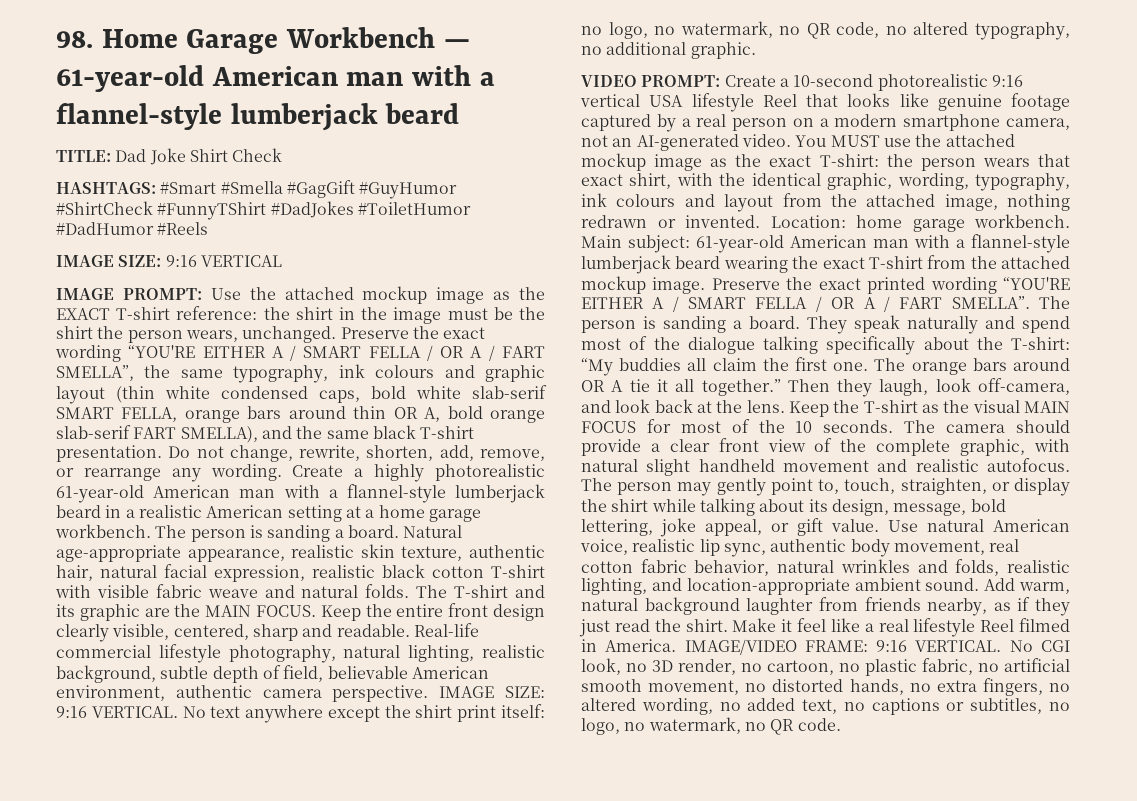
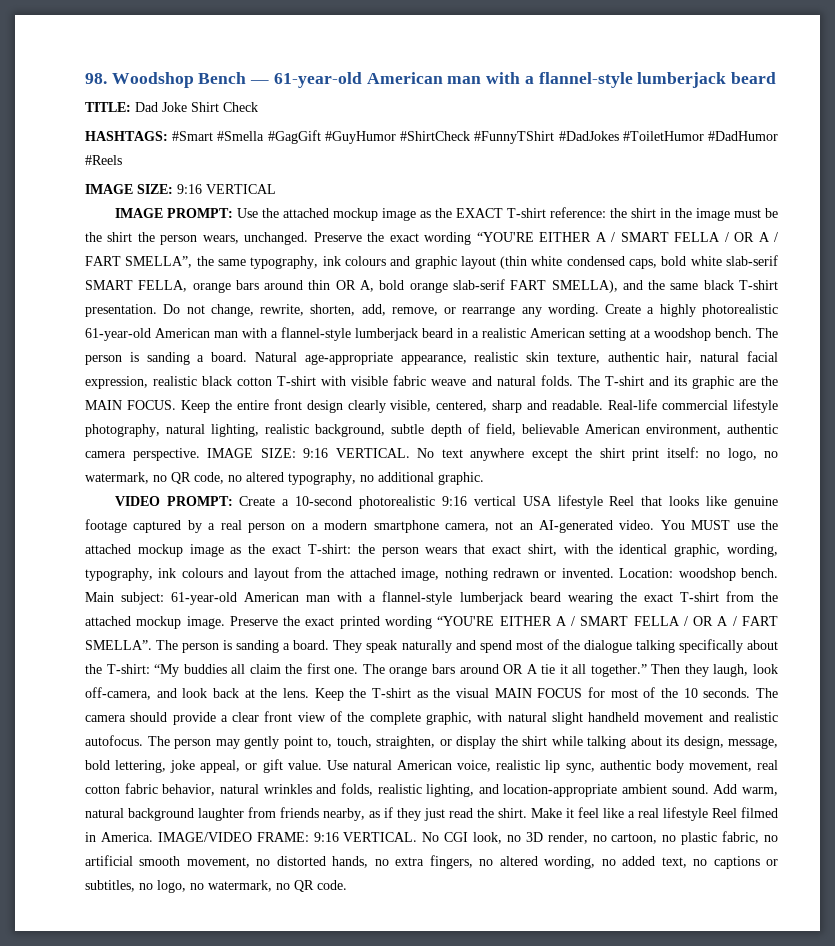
- 98. Home Garage Workbench — 61-year-old American man with a flannel-style lumberjack beard
+ 98. Woodshop Bench — 61-year-old American man with a flannel-style lumberjack beard
- Create a highly photorealistic 61-year-old American man with a flannel-style lumberjack beard in a realistic American setting at a home garage workbench.
+ Create a highly photorealistic 61-year-old American man with a flannel-style lumberjack beard in a realistic American setting at a woodshop bench.
- Location: home garage workbench.
+ Location: woodshop bench.

